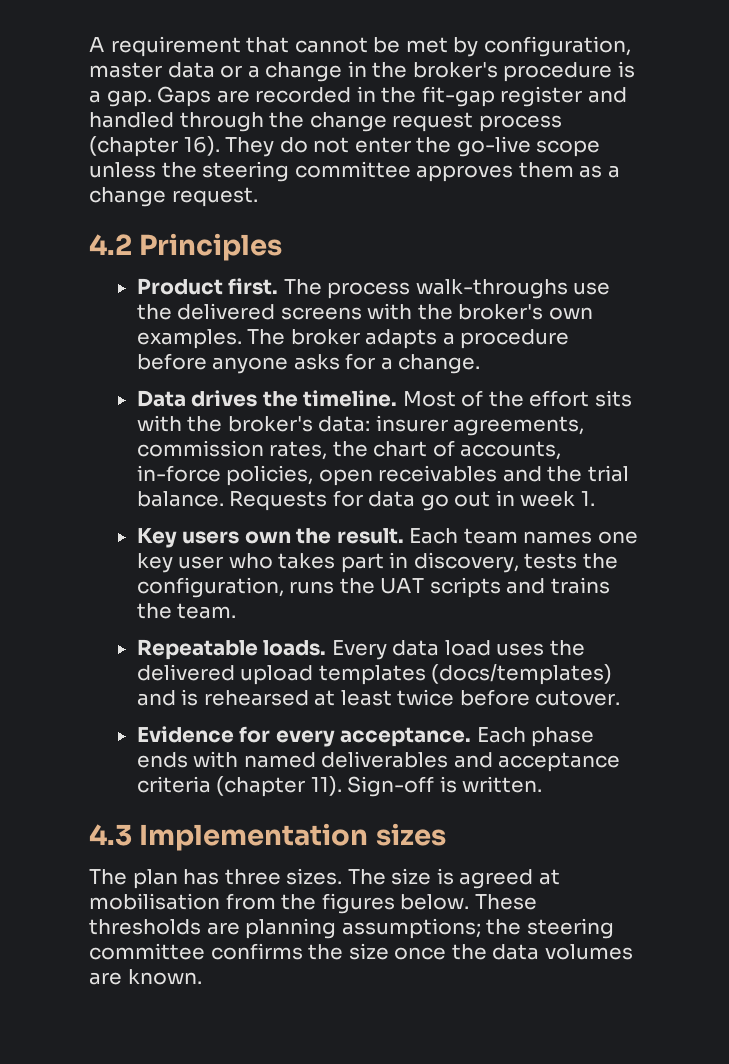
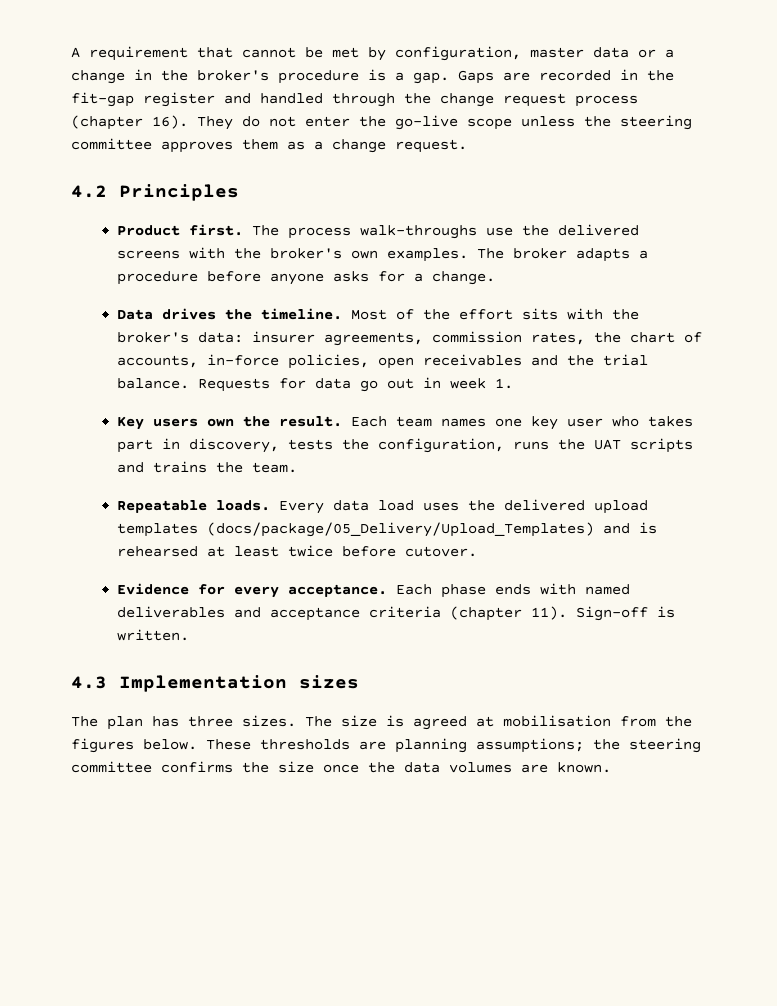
- Every data load uses the delivered upload templates (docs/templates) and is rehearsed at least twice before cutover.
+ Every data load uses the delivered upload templates (docs/package/05_Delivery/Upload_Templates) and is rehearsed at least twice before cutover.

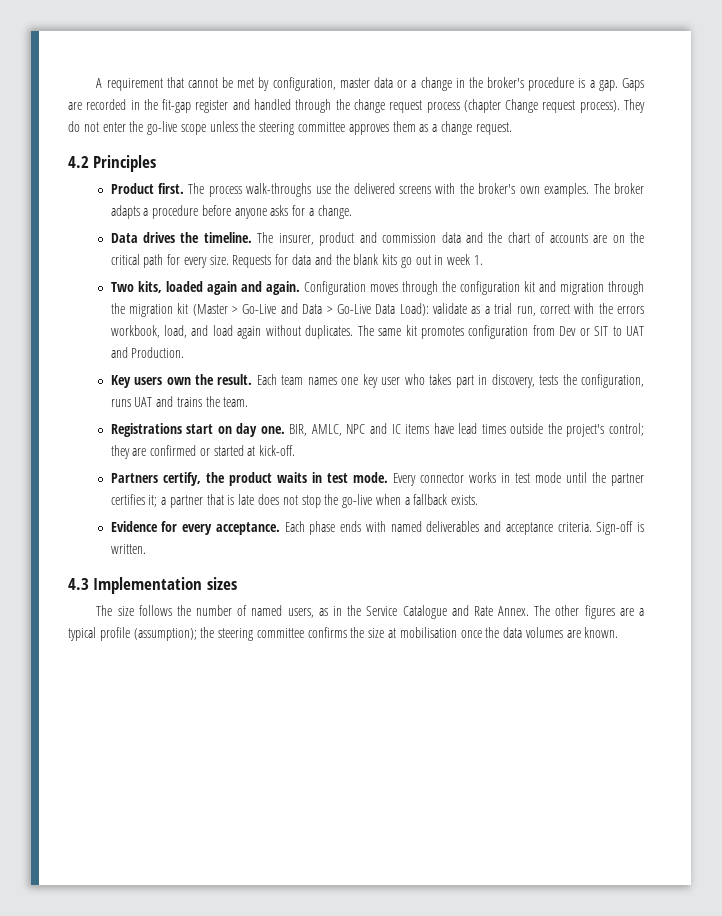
- Gaps are recorded in the fit-gap register and handled through the change request process (chapter 16).
+ Gaps are recorded in the fit-gap register and handled through the change request process (chapter Change request process).
- Most of the effort sits with the broker's data: insurer agreements, commission rates, the chart of accounts, in-force policies, open receivables and the trial balance. Requests for data go out in week 1.
+ The insurer, product and commission data and the chart of accounts are on the critical path for every size. Requests for data and the blank kits go out in week 1.
+ Two kits, loaded again and again. Configuration moves through the configuration kit and migration through the migration kit (Master > Go-Live and Data > Go-Live Data Load): validate as a trial run, correct with the errors workbook, load, and load again without duplicates. The same kit promotes configuration from Dev or SIT to UAT and Production.
- Each team names one key user who takes part in discovery, tests the configuration, runs the UAT scripts and trains the team.
+ Each team names one key user who takes part in discovery, tests the configuration, runs UAT and trains the team.
- Repeatable loads. Every data load uses the delivered upload templates (docs/package/05_Delivery/Upload_Templates) and is rehearsed at least twice before cutover.
+ Registrations start on day one. BIR, AMLC, NPC and IC items have lead times outside the project's control; they are confirmed or started at kick-off.
+ Partners certify, the product waits in test mode. Every connector works in test mode until the partner certifies it; a partner that is late does not stop the go-live when a fallback exists.
- Each phase ends with named deliverables and acceptance criteria (chapter 11).
+ Each phase ends with named deliverables and acceptance criteria.
- The plan has three sizes. The size is agreed at mobilisation from the figures below. These thresholds are planning assumptions; the steering committee confirms the size once the data volumes are known.
+ The size follows the number of named users, as in the Service Catalogue and Rate Annex. The other figures are a typical profile (assumption); the steering committee confirms the size at mobilisation once the data volumes are known.

